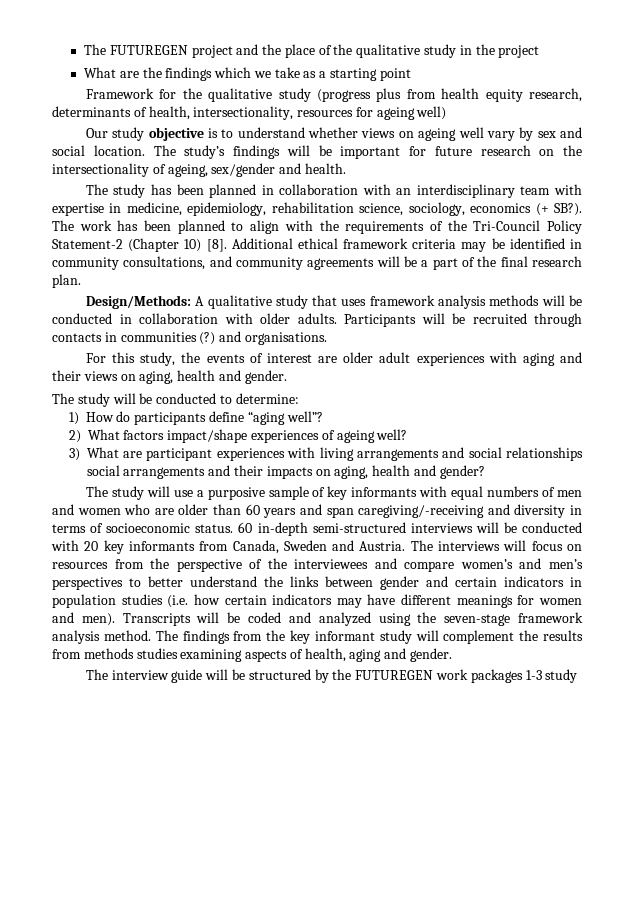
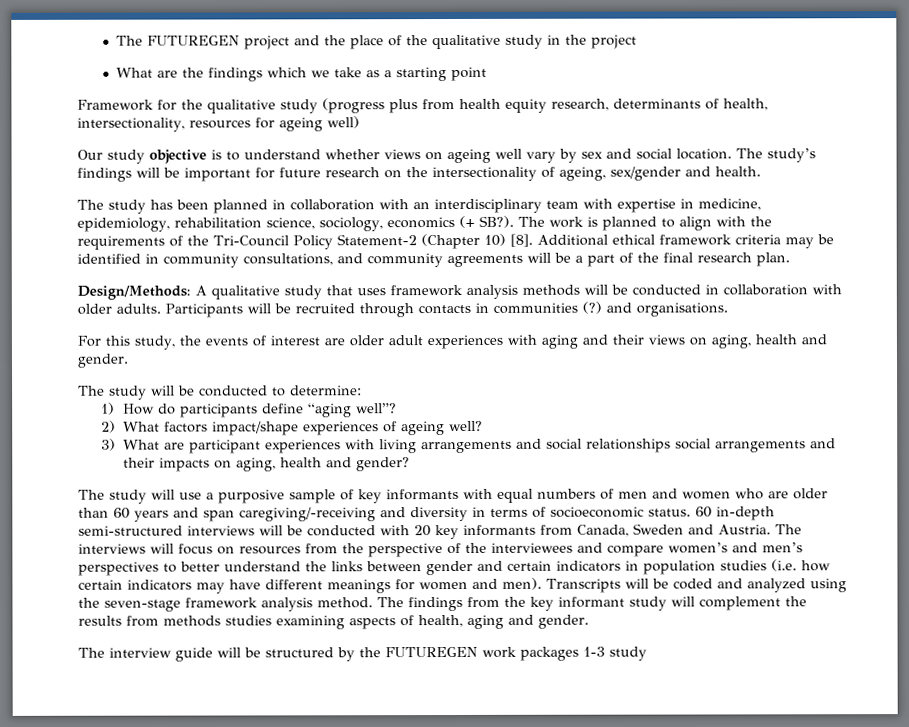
- The work has been planned to align with the requirements of the Tri-Council Policy Statement-2 (Chapter 10) [8].
+ The work is planned to align with the requirements of the Tri-Council Policy Statement-2 (Chapter 10) [8].

